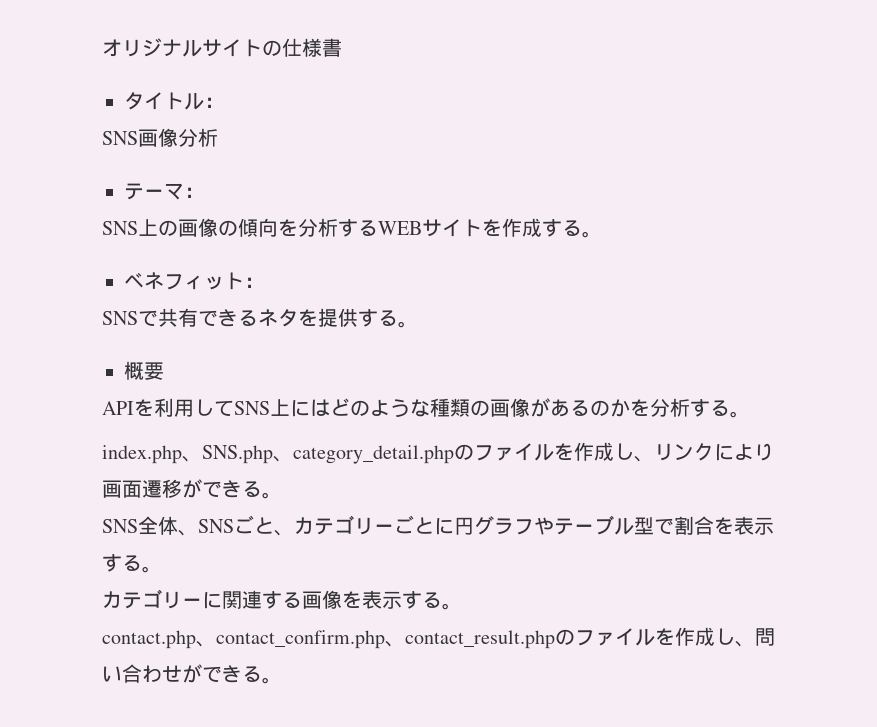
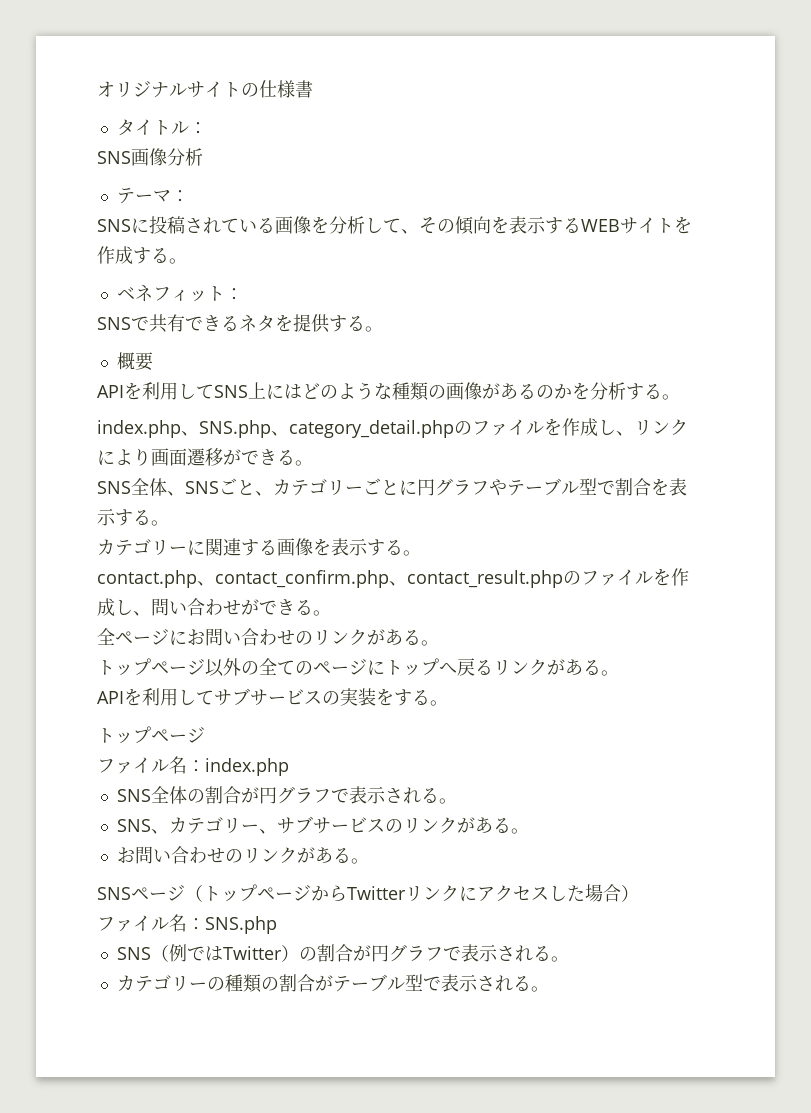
- SNS上の画像の傾向を分析するWEBサイトを作成する。
+ SNSに投稿されている画像を分析して、その傾向を表示するWEBサイトを作成する。
+ 全ページにお問い合わせのリンクがある。
+ トップページ以外の全てのページにトップへ戻るリンクがある。
+ APIを利用してサブサービスの実装をする。
+ トップページ
+ ファイル名：index.php
+ SNS全体の割合が円グラフで表示される。
+ SNS、カテゴリー、サブサービスのリンクがある。
+ お問い合わせのリンクがある。
+ SNSページ（トップページからTwitterリンクにアクセスした場合）
+ ファイル名：SNS.php
+ SNS（例ではTwitter）の割合が円グラフで表示される。
+ カテゴリーの種類の割合がテーブル型で表示される。

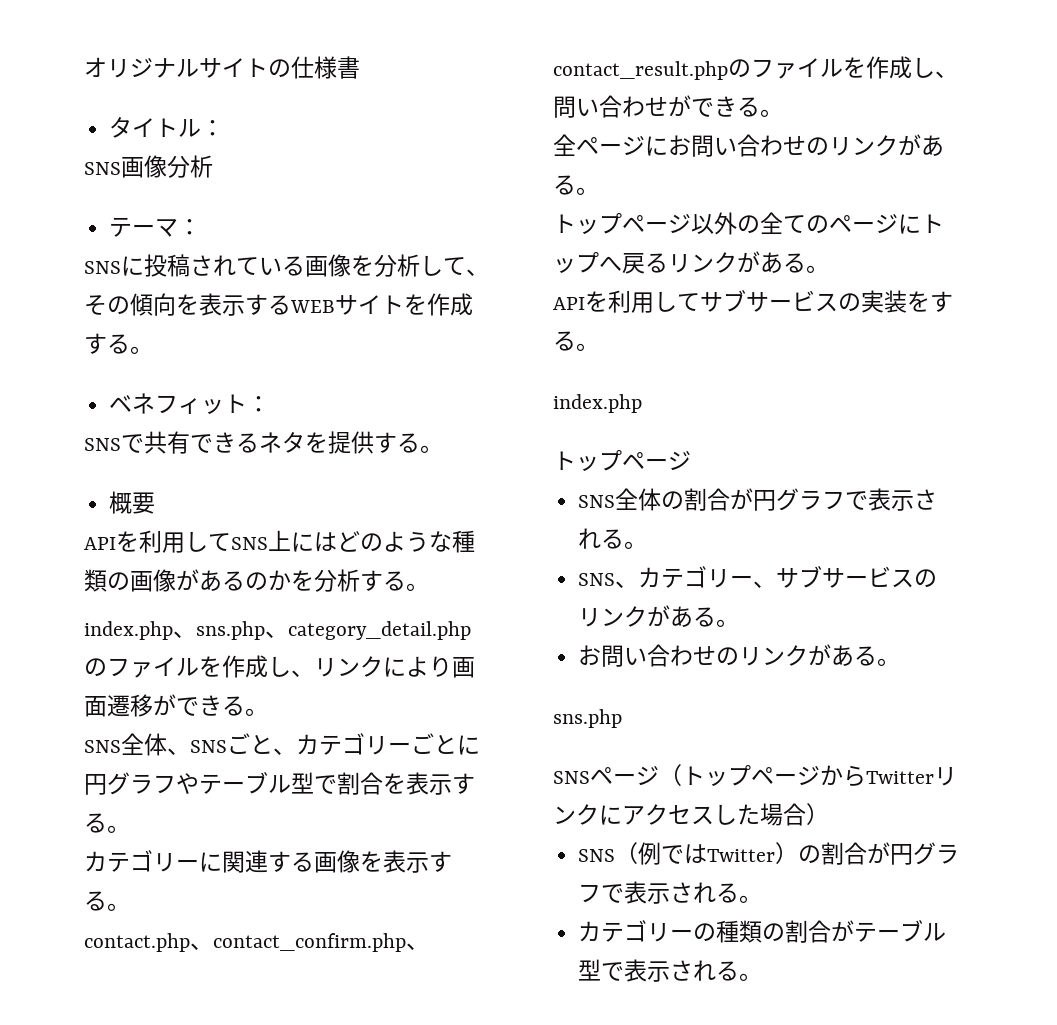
- index.php、SNS.php、category_detail.phpのファイルを作成し、リンクにより画面遷移ができる。
+ index.php、sns.php、category_detail.phpのファイルを作成し、リンクにより画面遷移ができる。
  APIを利用してサブサービスの実装をする。
+ index.php
  トップページ
- ファイル名：index.php
  SNS、カテゴリー、サブサービスのリンクがある。
  お問い合わせのリンクがある。
+ sns.php
- ファイル名：SNS.php

